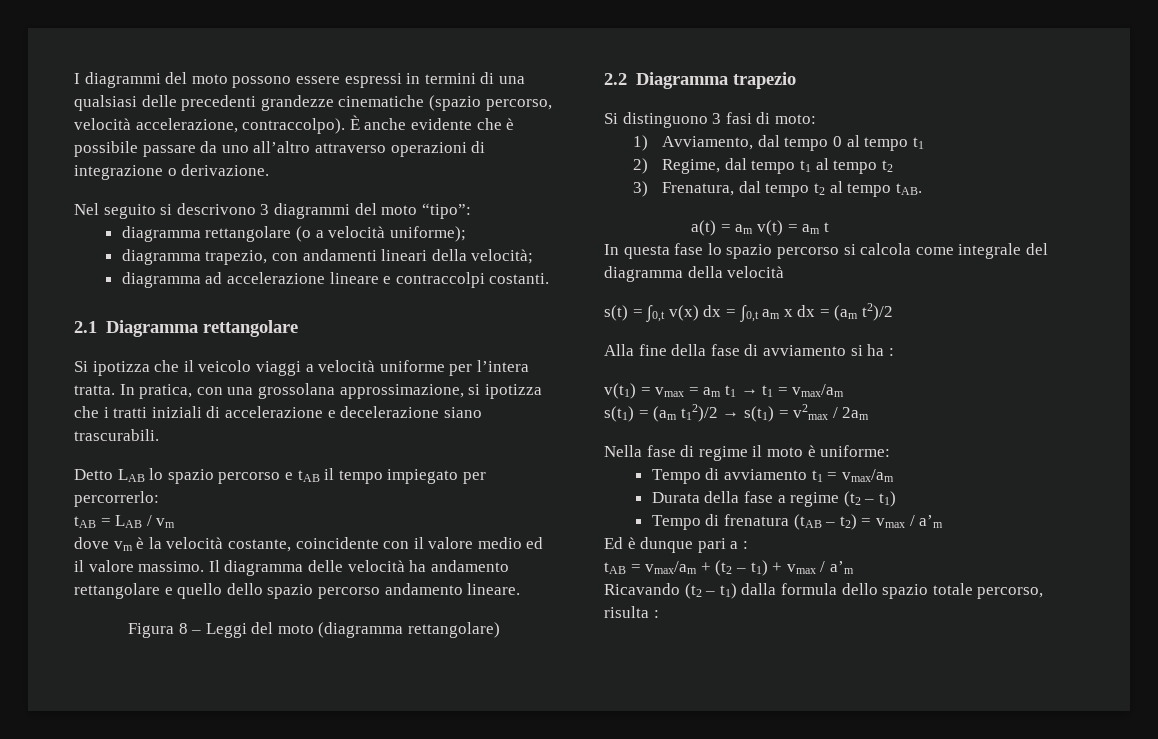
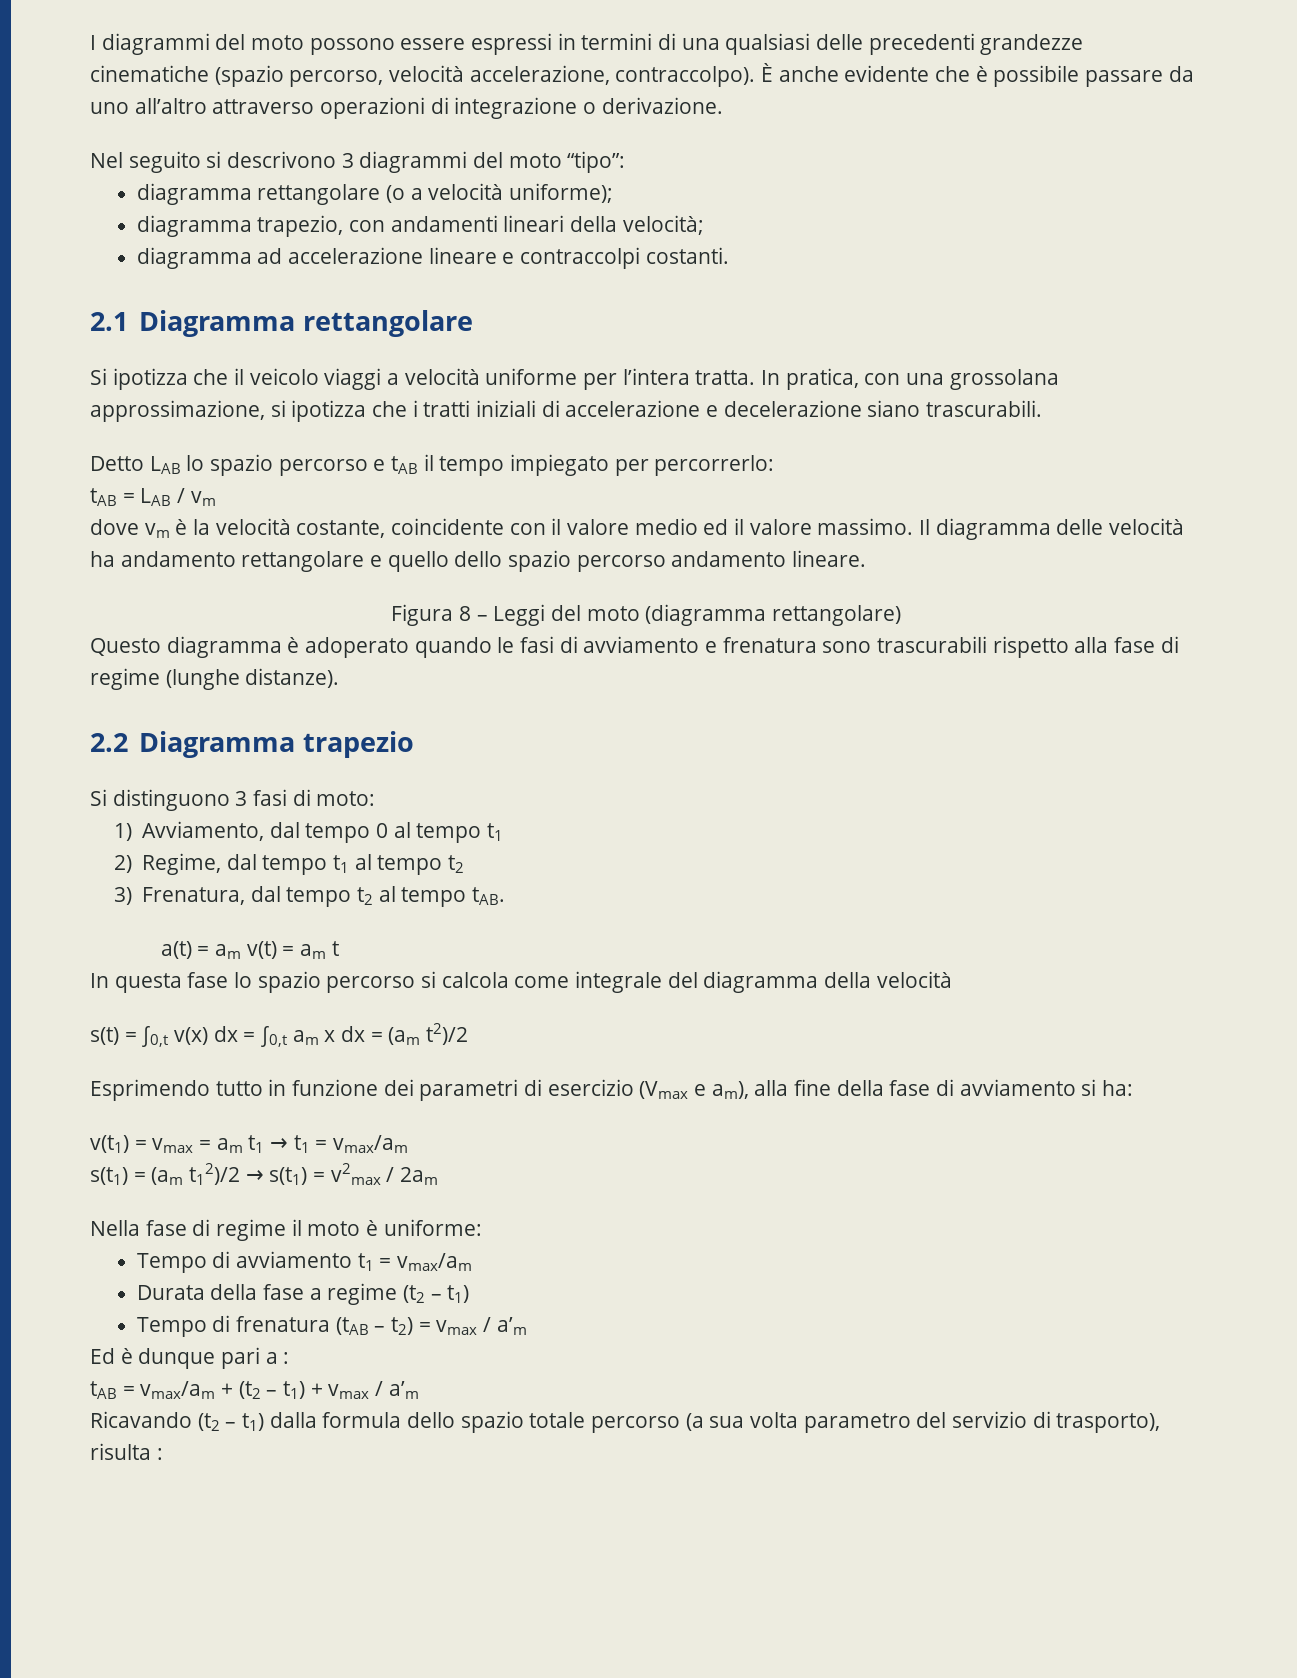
+ Questo diagramma è adoperato quando le fasi di avviamento e frenatura sono trascurabili rispetto alla fase di regime (lunghe distanze).
- Alla fine della fase di avviamento si ha :
+ Esprimendo tutto in funzione dei parametri di esercizio (Vmax e am), alla fine della fase di avviamento si ha:
- Ricavando (t2 – t1) dalla formula dello spazio totale percorso, risulta :
+ Ricavando (t2 – t1) dalla formula dello spazio totale percorso (a sua volta parametro del servizio di trasporto), risulta :

